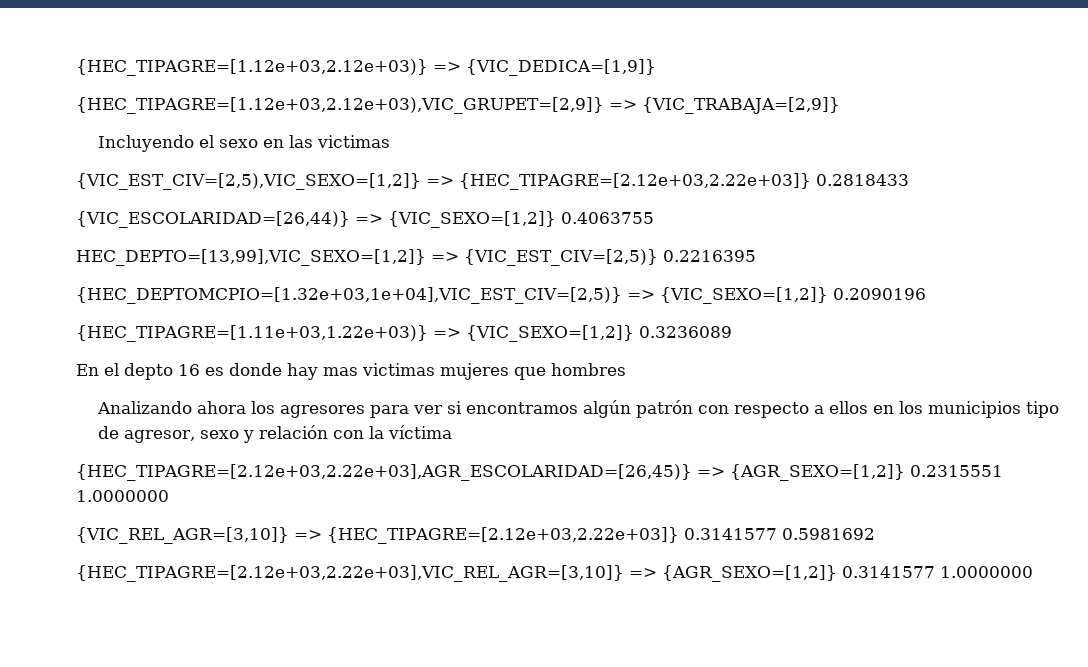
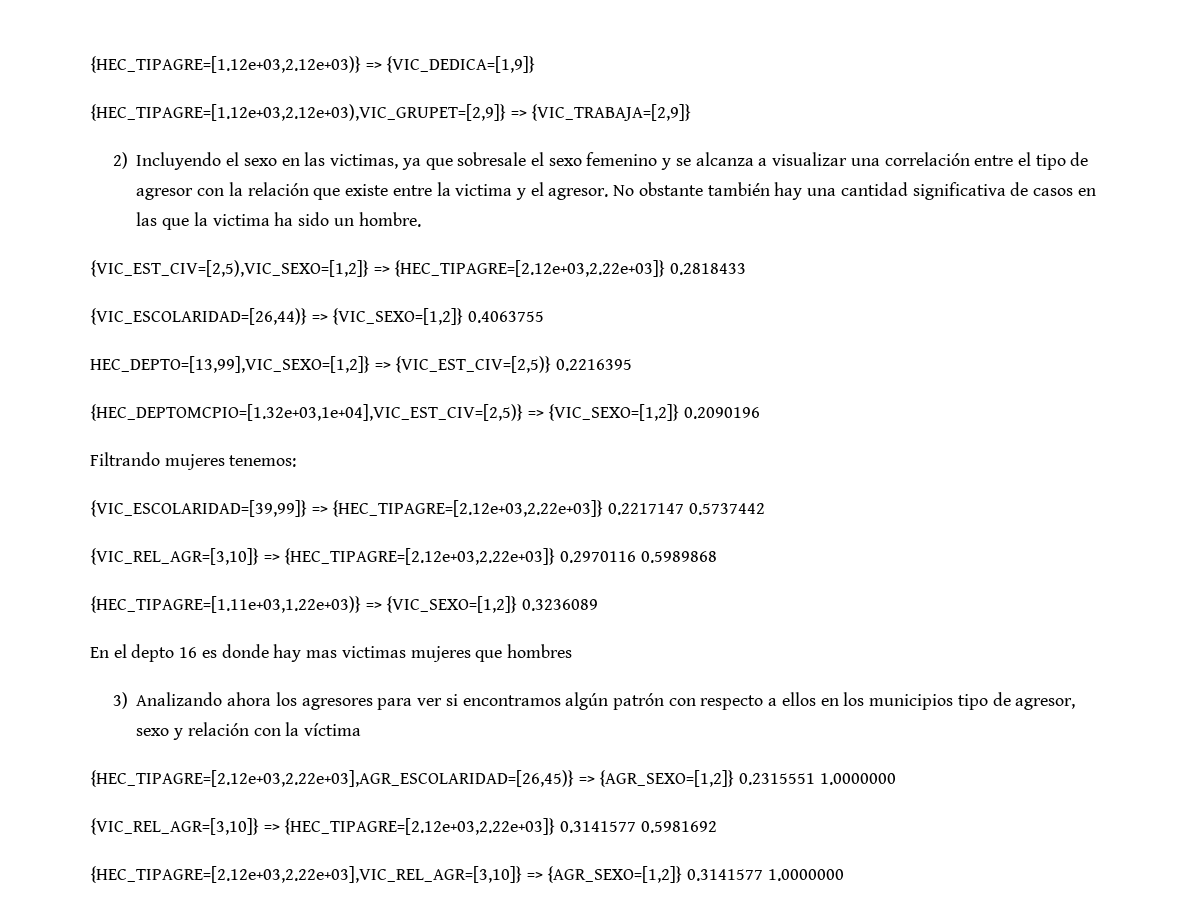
- Incluyendo el sexo en las victimas
+ 2) Incluyendo el sexo en las victimas, ya que sobresale el sexo femenino y se alcanza a visualizar una correlación entre el tipo de agresor con la relación que existe entre la victima y el agresor. No obstante también hay una cantidad significativa de casos en las que la victima ha sido un hombre.
+ Filtrando mujeres tenemos:
+ {VIC_ESCOLARIDAD=[39,99]} => {HEC_TIPAGRE=[2.12e+03,2.22e+03]} 0.2217147 0.5737442
+ {VIC_REL_AGR=[3,10]} => {HEC_TIPAGRE=[2.12e+03,2.22e+03]} 0.2970116 0.5989868
- Analizando ahora los agresores para ver si encontramos algún patrón con respecto a ellos en los municipios tipo de agresor, sexo y relación con la víctima
+ 3) Analizando ahora los agresores para ver si encontramos algún patrón con respecto a ellos en los municipios tipo de agresor, sexo y relación con la víctima

